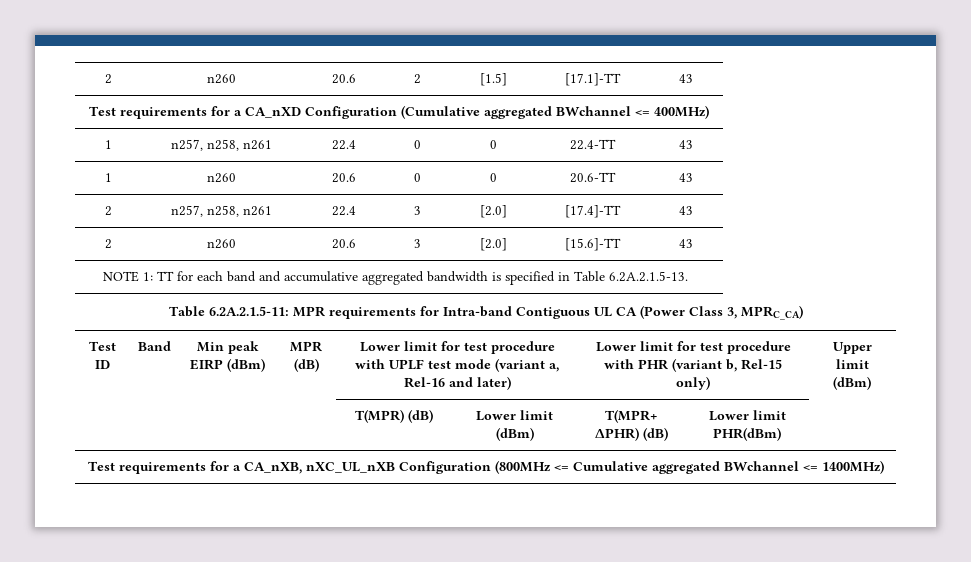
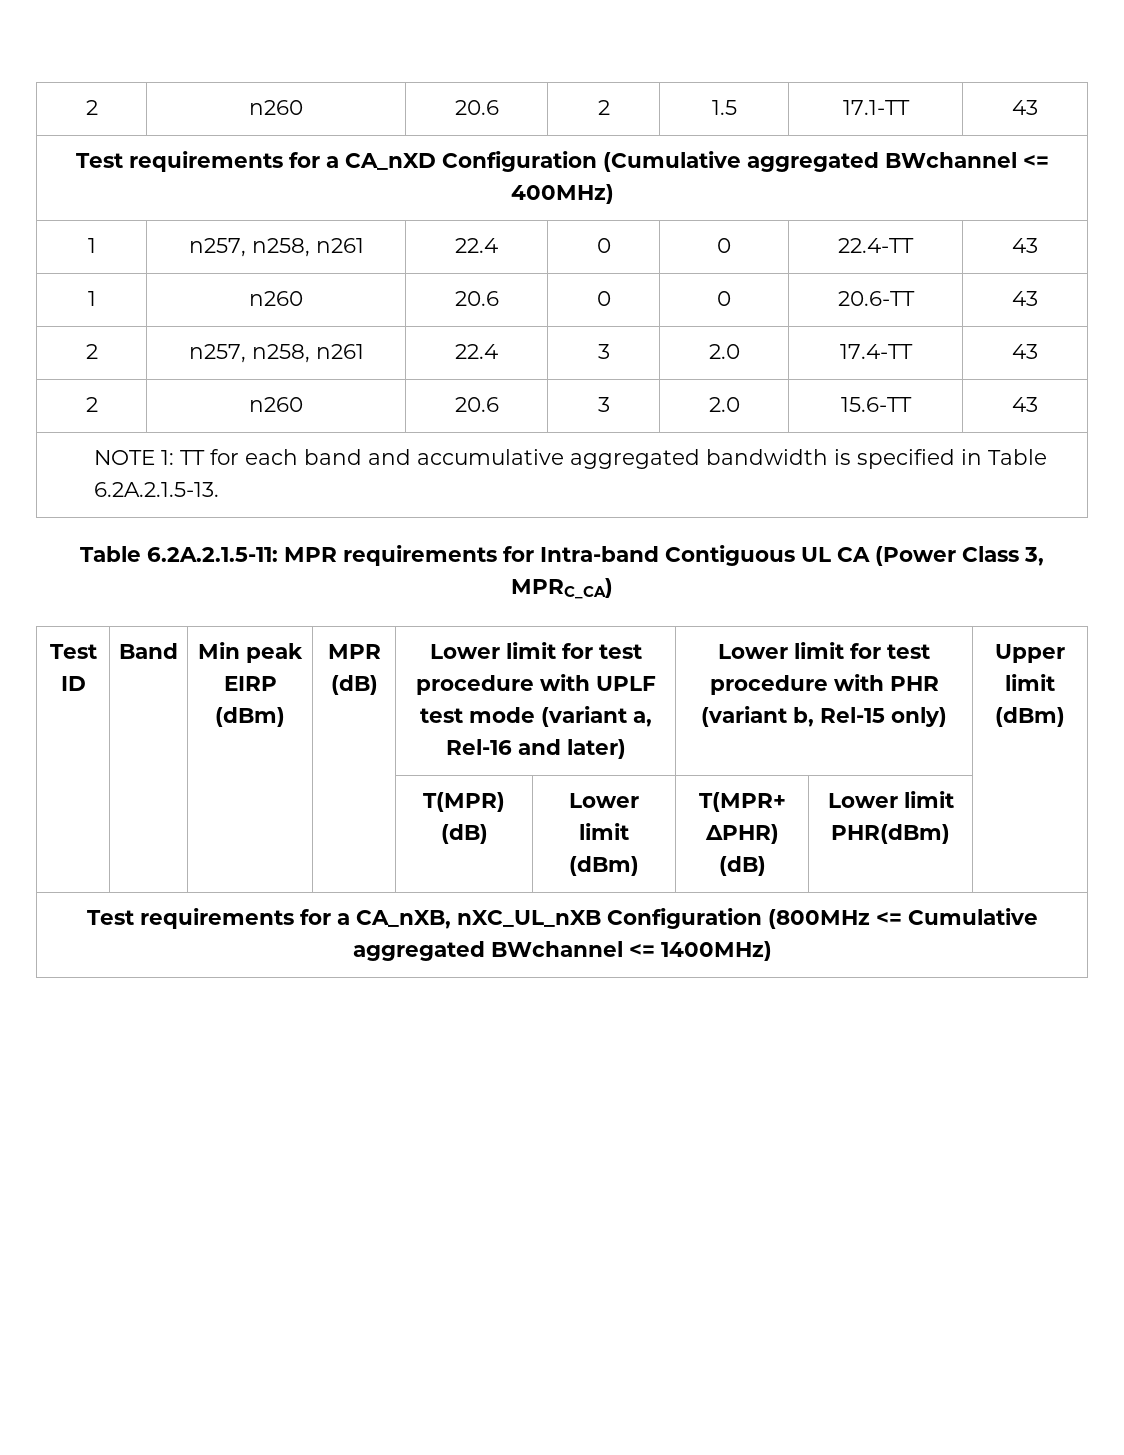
- 2 | n260 | 20.6 | 2 | [1.5] | [17.1]-TT | 43
+ 2 | n260 | 20.6 | 2 | 1.5 | 17.1-TT | 43
- 2 | n257, n258, n261 | 22.4 | 3 | [2.0] | [17.4]-TT | 43
+ 2 | n257, n258, n261 | 22.4 | 3 | 2.0 | 17.4-TT | 43
- 2 | n260 | 20.6 | 3 | [2.0] | [15.6]-TT | 43
+ 2 | n260 | 20.6 | 3 | 2.0 | 15.6-TT | 43

